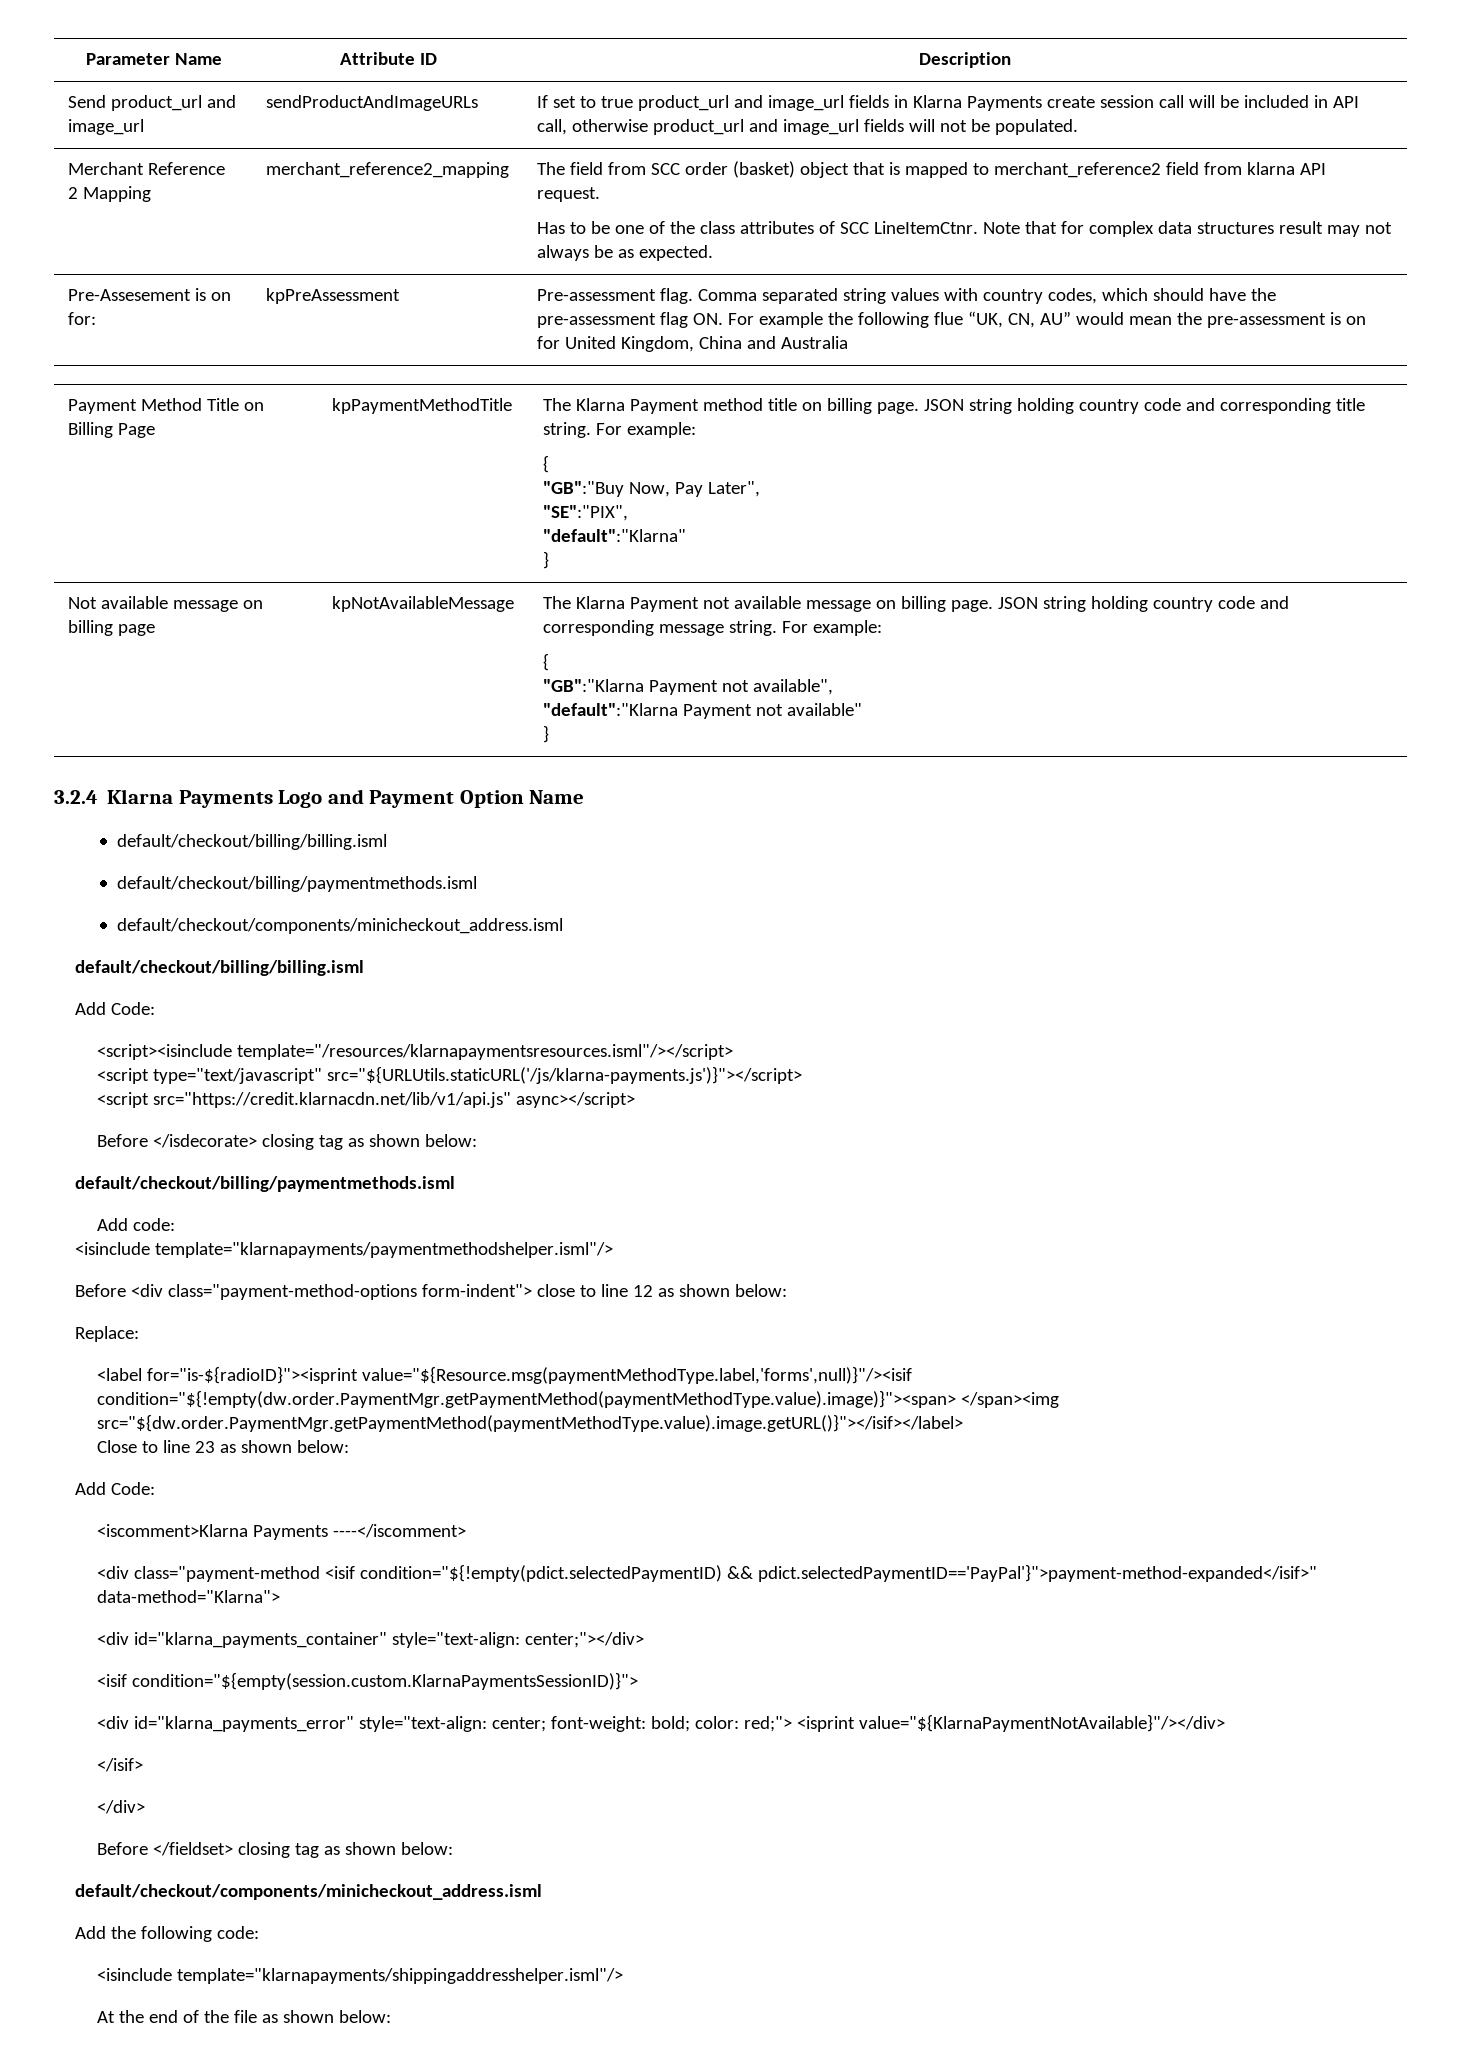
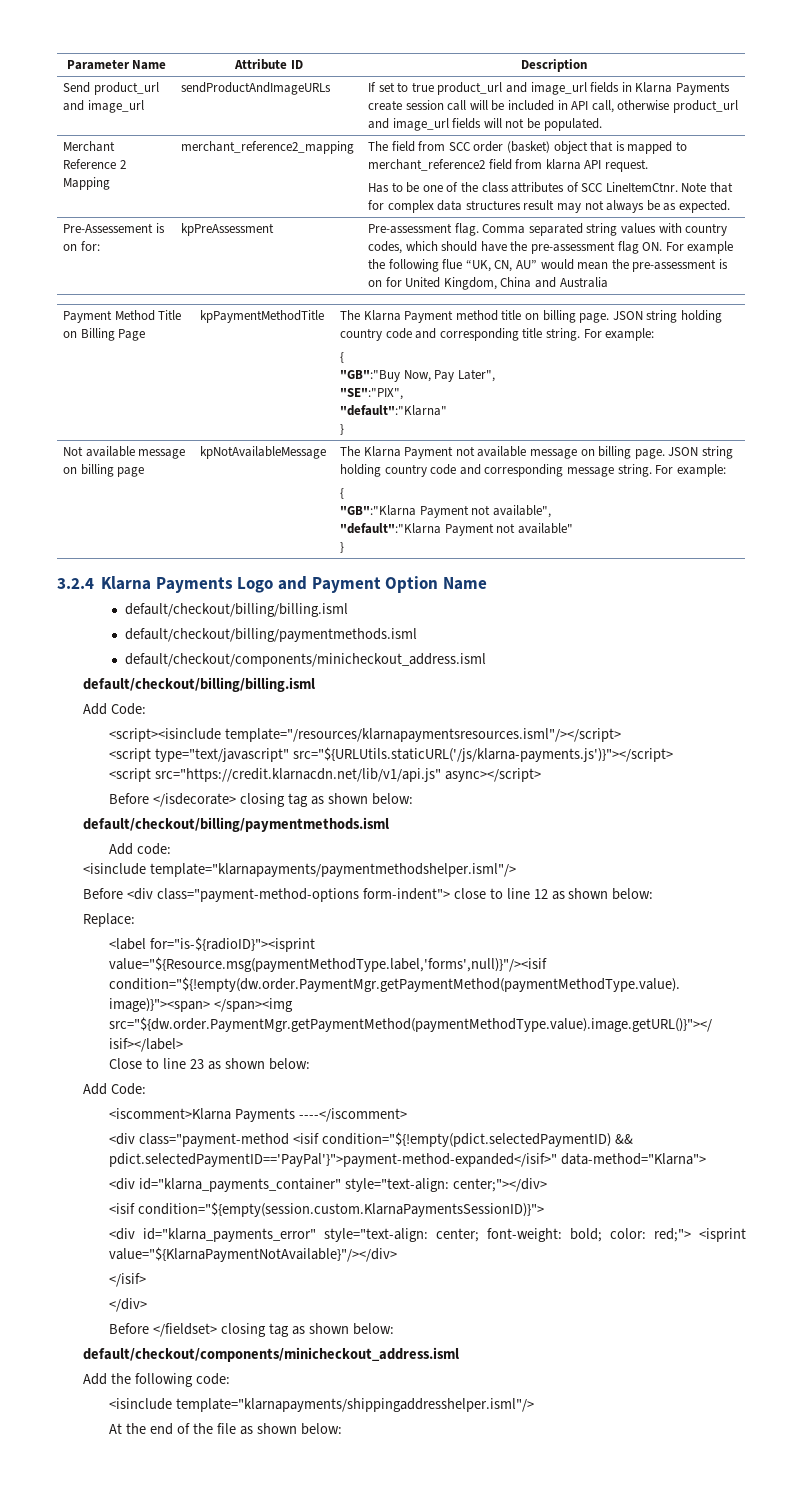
- Pre-Assesement is on for:
+ Pre-Assessement is on for:

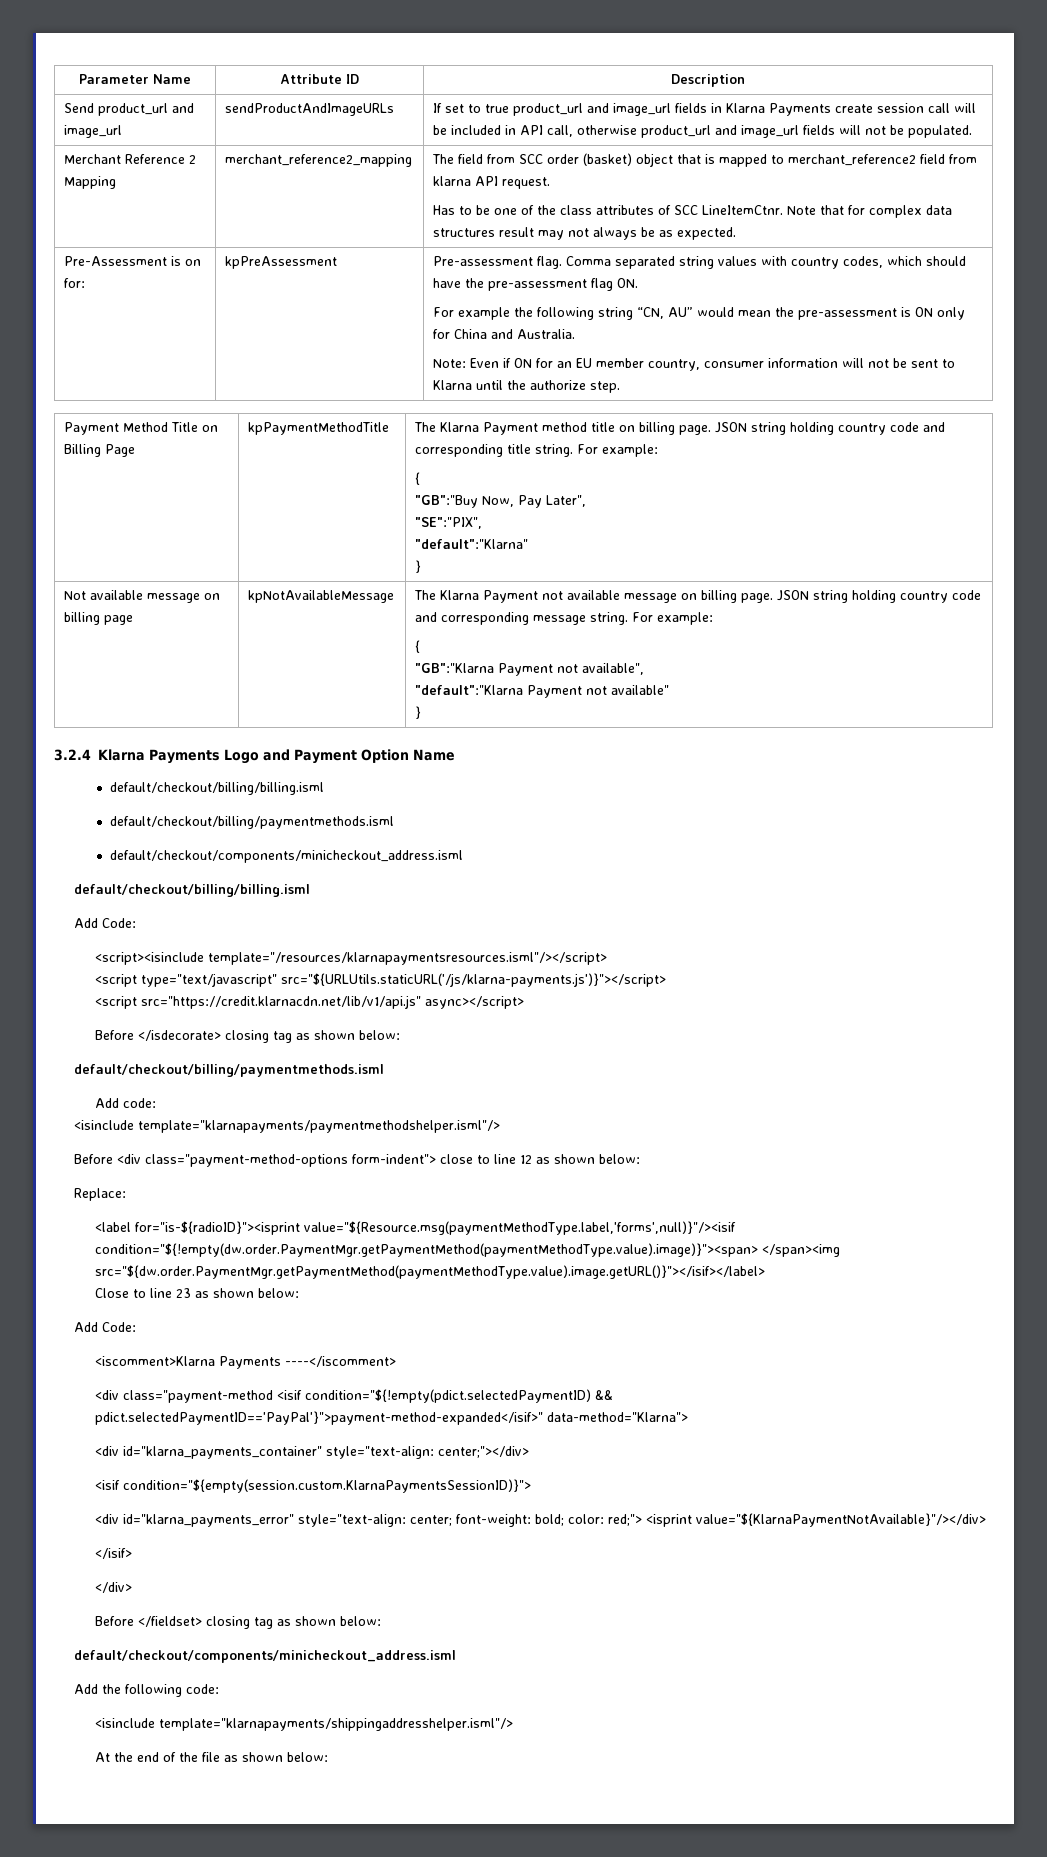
- Pre-Assessement is on for:
+ Pre-Assessment is on for:
- Comma separated string values with country codes, which should have the pre-assessment flag ON. For example the following flue “UK, CN, AU” would mean the pre-assessment is on for United Kingdom, China and Australia
+ Comma separated string values with country codes, which should have the pre-assessment flag ON.
+ For example the following string “CN, AU” would mean the pre-assessment is ON only for China and Australia.
+ Note: Even if ON for an EU member country, consumer information will not be sent to Klarna until the authorize step.

